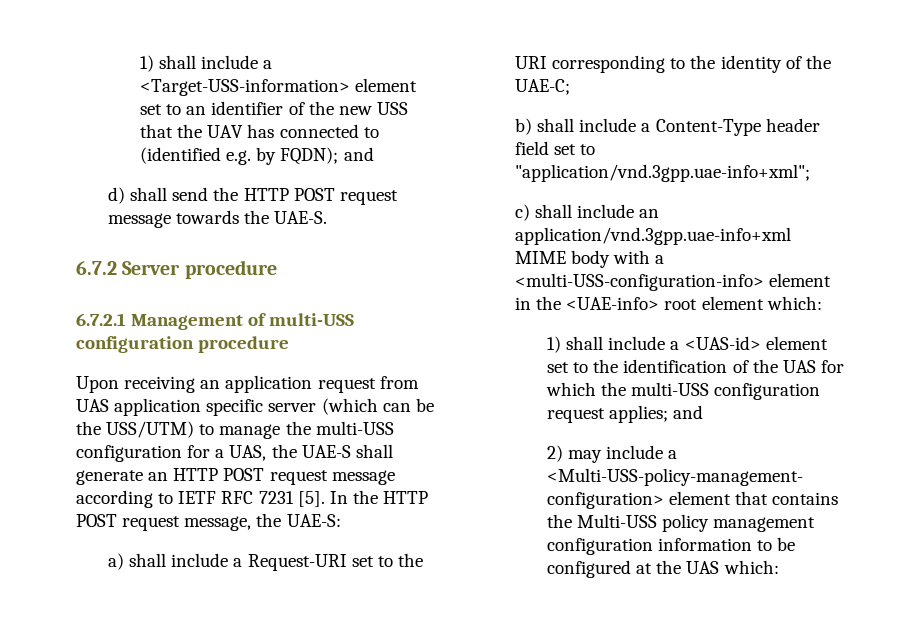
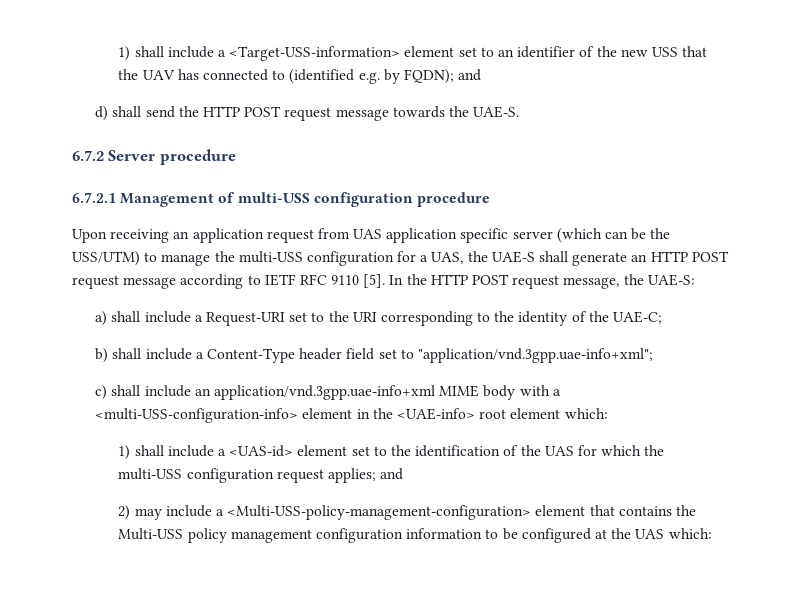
- Upon receiving an application request from UAS application specific server (which can be the USS/UTM) to manage the multi-USS configuration for a UAS, the UAE-S shall generate an HTTP POST request message according to IETF RFC 7231 [5].
+ Upon receiving an application request from UAS application specific server (which can be the USS/UTM) to manage the multi-USS configuration for a UAS, the UAE-S shall generate an HTTP POST request message according to IETF RFC 9110 [5].

